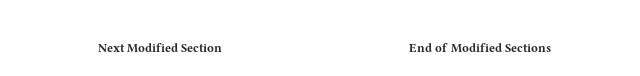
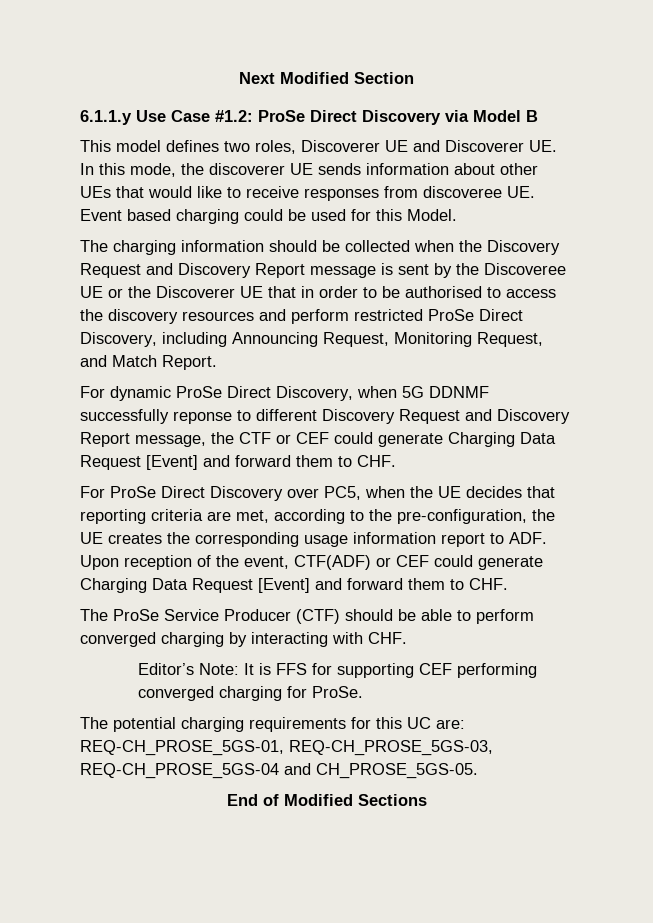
+ 6.1.1.y Use Case #1.2: ProSe Direct Discovery via Model B
+ This model defines two roles, Discoverer UE and Discoverer UE. In this mode, the discoverer UE sends information about other UEs that would like to receive responses from discoveree UE. Event based charging could be used for this Model.
+ The charging information should be collected when the Discovery Request and Discovery Report message is sent by the Discoveree UE or the Discoverer UE that in order to be authorised to access the discovery resources and perform restricted ProSe Direct Discovery, including Announcing Request, Monitoring Request, and Match Report.
+ For dynamic ProSe Direct Discovery, when 5G DDNMF successfully reponse to different Discovery Request and Discovery Report message, the CTF or CEF could generate Charging Data Request [Event] and forward them to CHF.
+ For ProSe Direct Discovery over PC5, when the UE decides that reporting criteria are met, according to the pre-configuration, the UE creates the corresponding usage information report to ADF. Upon reception of the event, CTF(ADF) or CEF could generate Charging Data Request [Event] and forward them to CHF.
+ The ProSe Service Producer (CTF) should be able to perform converged charging by interacting with CHF.
+ Editor’s Note: It is FFS for supporting CEF performing converged charging for ProSe.
+ The potential charging requirements for this UC are: REQ-CH_PROSE_5GS-01, REQ-CH_PROSE_5GS-03, REQ-CH_PROSE_5GS-04 and CH_PROSE_5GS-05.

